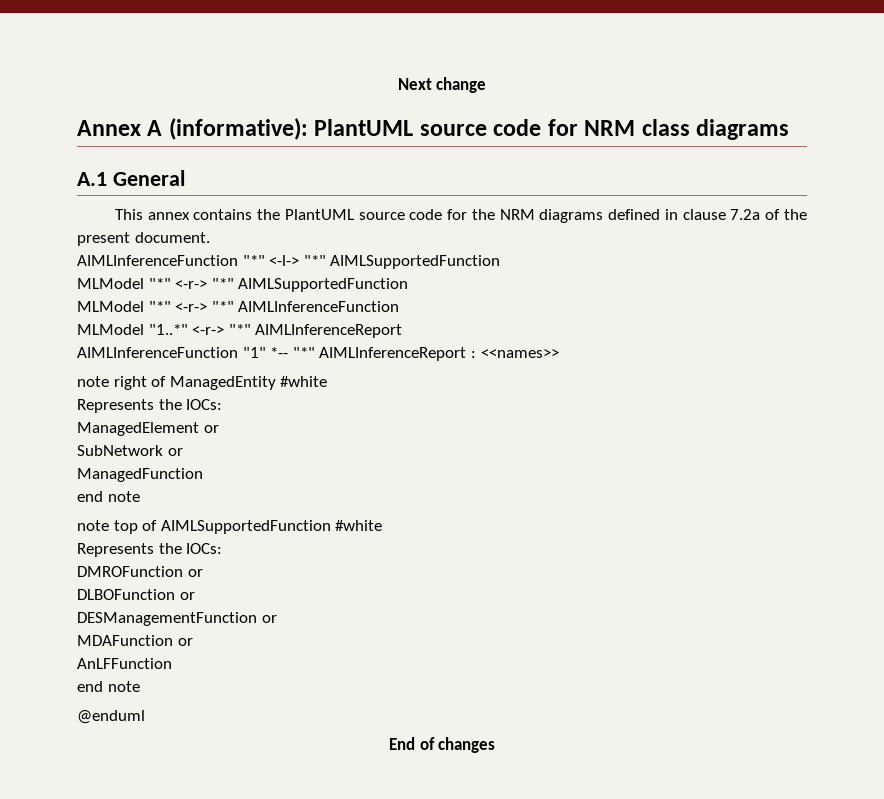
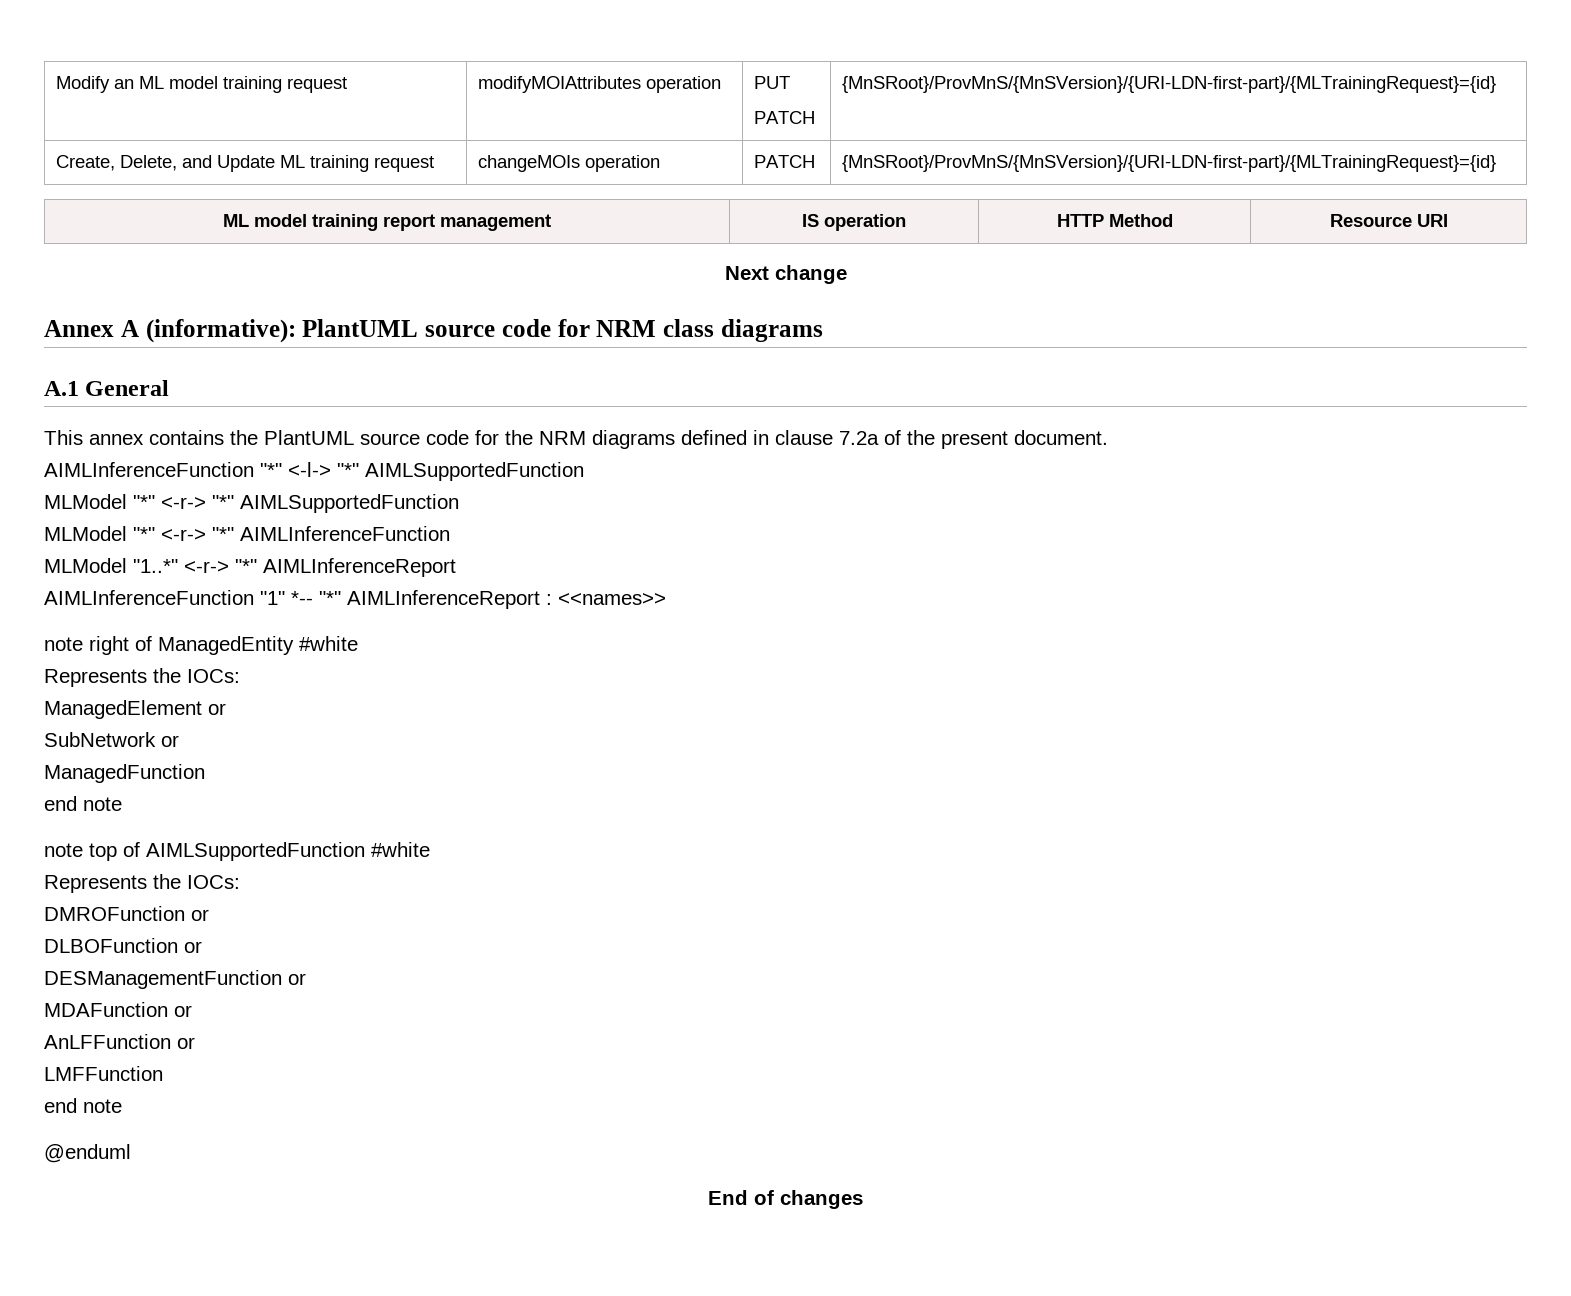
+ Modify an ML model training request | modifyMOIAttributes operation | PUT
+ PATCH | {MnSRoot}/ProvMnS/{MnSVersion}/{URI-LDN-first-part}/{MLTrainingRequest}={id}
+ Create, Delete, and Update ML training request | changeMOIs operation | PATCH | {MnSRoot}/ProvMnS/{MnSVersion}/{URI-LDN-first-part}/{MLTrainingRequest}={id}
+ ML model training report management | IS operation | HTTP Method | Resource URI
- AnLFFunction
+ AnLFFunction or
+ LMFFunction

